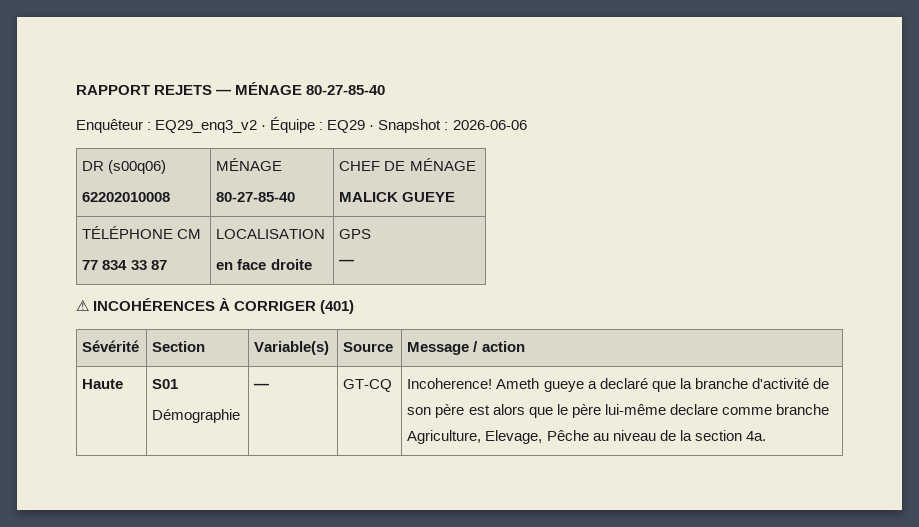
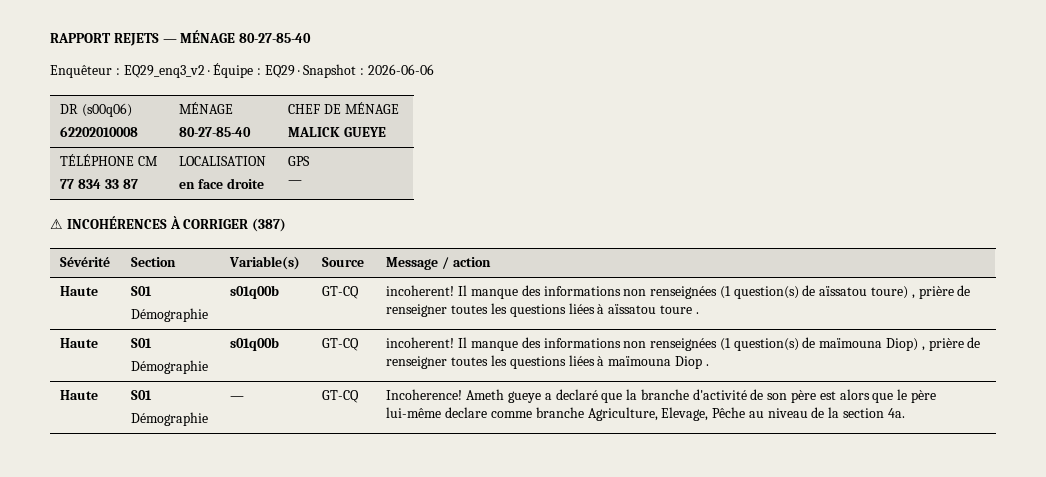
- ⚠ INCOHÉRENCES À CORRIGER (401)
+ ⚠ INCOHÉRENCES À CORRIGER (387)
  Sévérité | Section | Variable(s) | Source | Message / action
+ Haute | S01
+ Démographie | s01q00b | GT-CQ | incoherent! Il manque des informations non renseignées (1 question(s) de aïssatou toure) , prière de renseigner toutes les questions liées à aïssatou toure .
+ Haute | S01
+ Démographie | s01q00b | GT-CQ | incoherent! Il manque des informations non renseignées (1 question(s) de maïmouna Diop) , prière de renseigner toutes les questions liées à maïmouna Diop .

